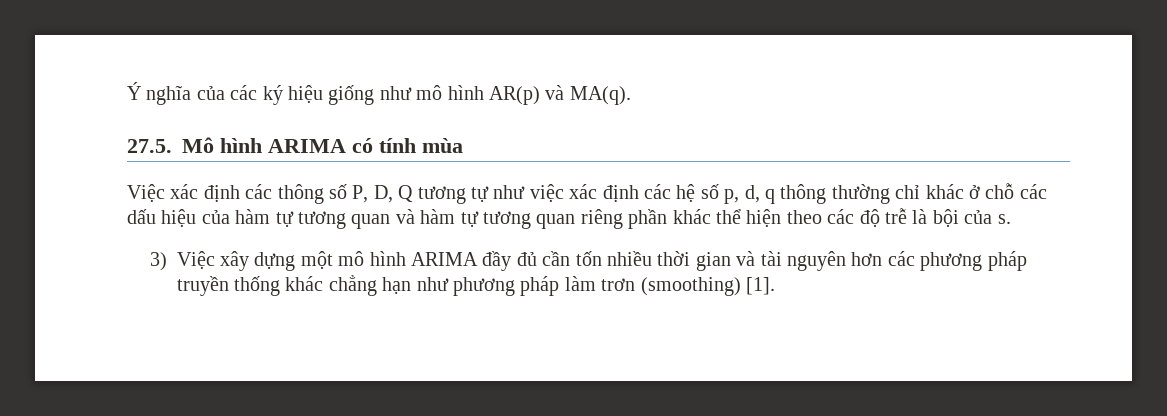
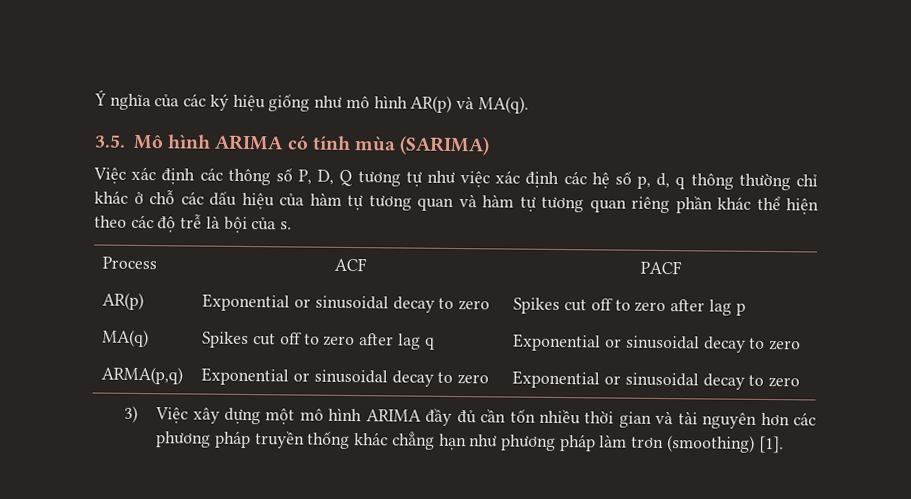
- 27.5. Mô hình ARIMA có tính mùa
+ 3.5. Mô hình ARIMA có tính mùa (SARIMA)
+ Process | ACF | PACF
+ AR(p) | Exponential or sinusoidal decay to zero | Spikes cut off to zero after lag p
+ MA(q) | Spikes cut off to zero after lag q | Exponential or sinusoidal decay to zero
+ ARMA(p,q) | Exponential or sinusoidal decay to zero | Exponential or sinusoidal decay to zero

